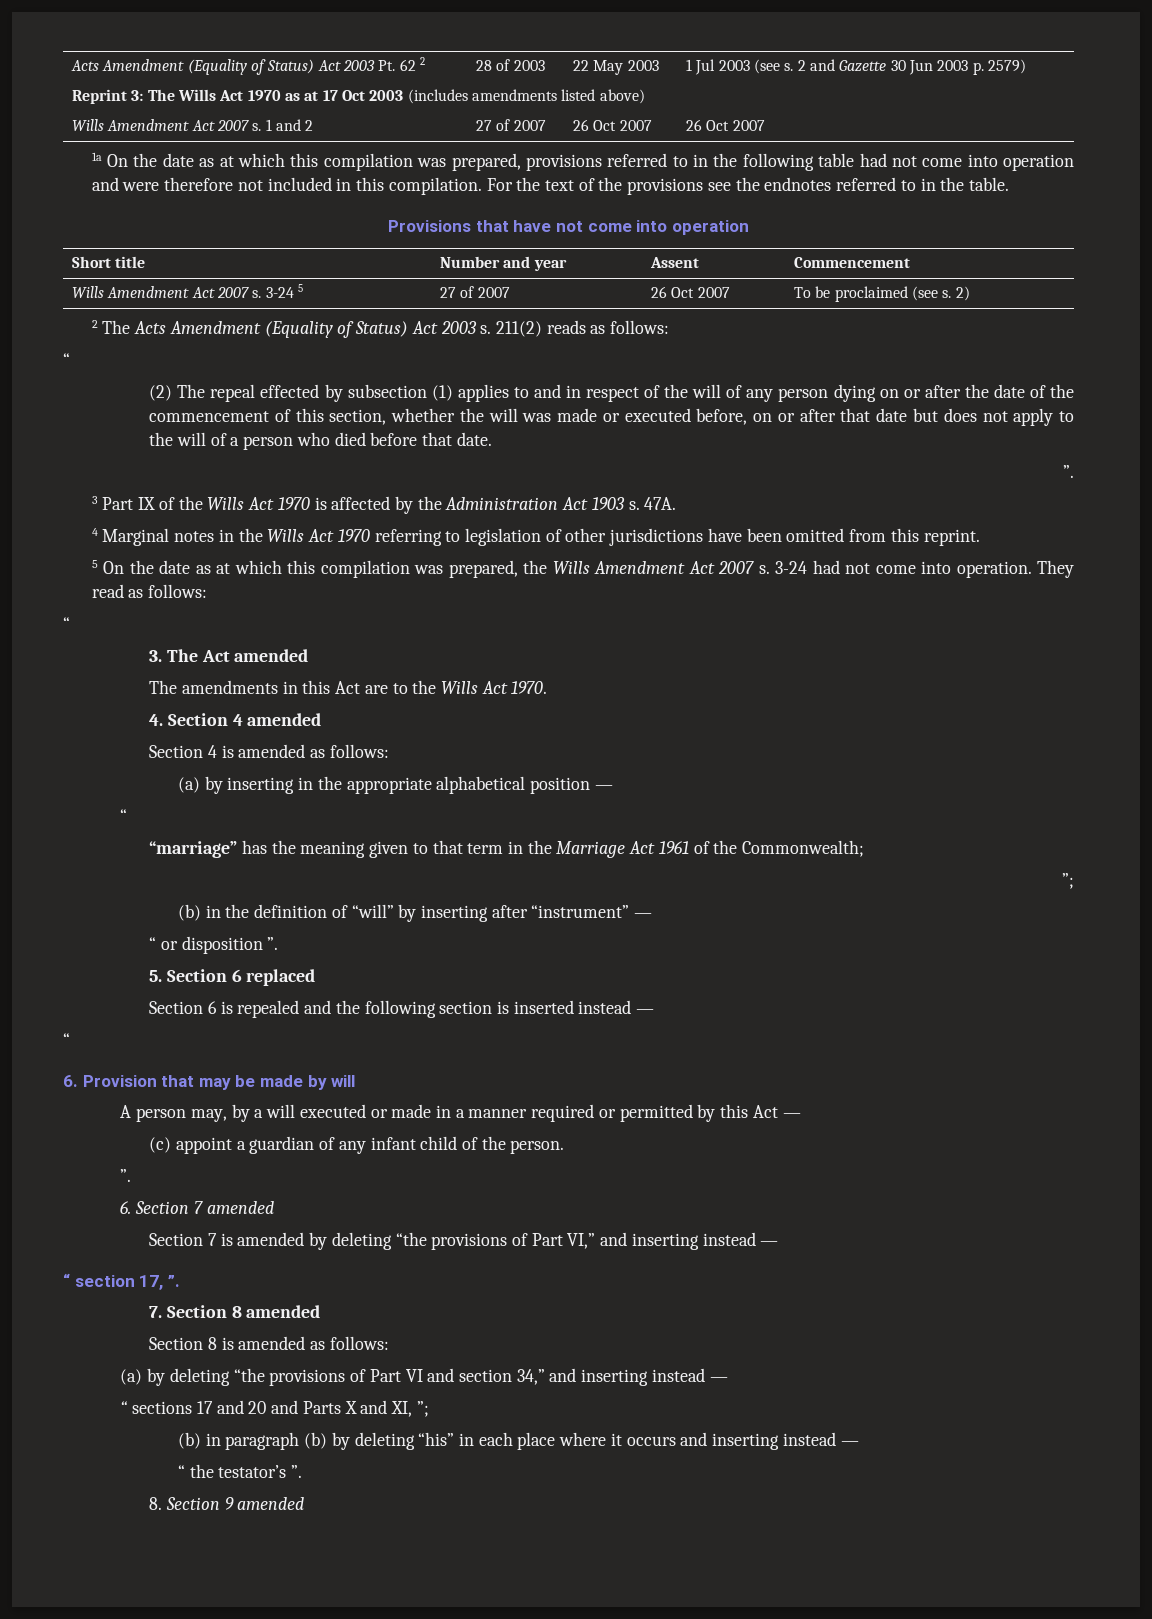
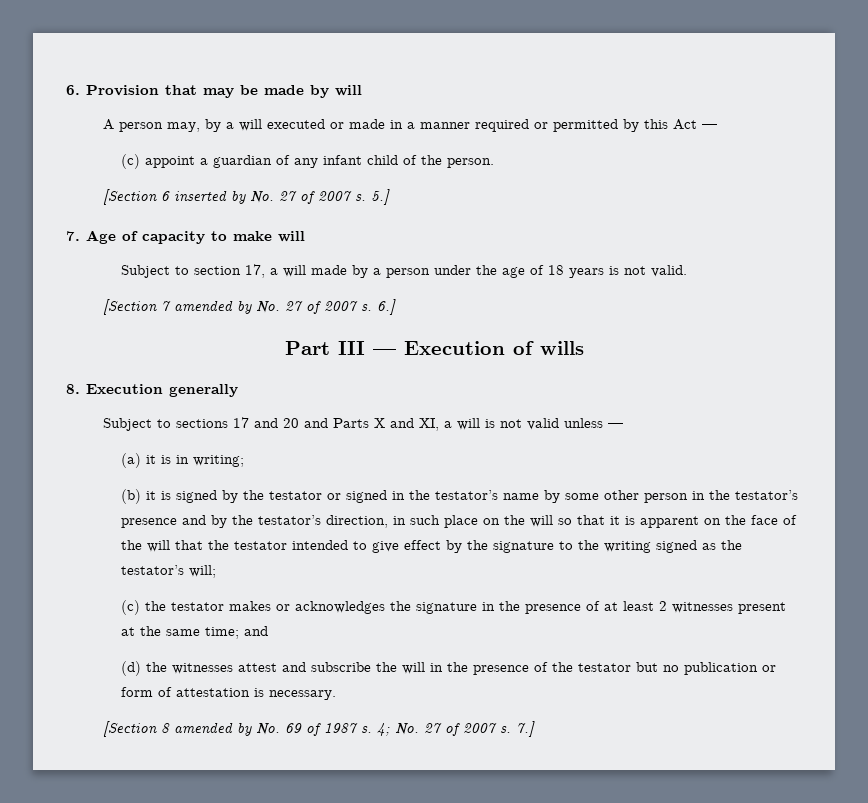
- Acts Amendment (Equality of Status) Act 2003 Pt. 62 2 | 28 of 2003 | 22 May 2003 | 1 Jul 2003 (see s. 2 and Gazette 30 Jun 2003 p. 2579)
- Reprint 3: The Wills Act 1970 as at 17 Oct 2003 (includes amendments listed above)
- Wills Amendment Act 2007 s. 1 and 2 | 27 of 2007 | 26 Oct 2007 | 26 Oct 2007
- 1a On the date as at which this compilation was prepared, provisions referred to in the following table had not come into operation and were therefore not included in this compilation. For the text of the provisions see the endnotes referred to in the table.
- Provisions that have not come into operation
- Short title | Number and year | Assent | Commencement
- Wills Amendment Act 2007 s. 3-24 5 | 27 of 2007 | 26 Oct 2007 | To be proclaimed (see s. 2)
- 2 The Acts Amendment (Equality of Status) Act 2003 s. 211(2) reads as follows:
- “
- (2) The repeal effected by subsection (1) applies to and in respect of the will of any person dying on or after the date of the commencement of this section, whether the will was made or executed before, on or after that date but does not apply to the will of a person who died before that date.
- ”.
- 3 Part IX of the Wills Act 1970 is affected by the Administration Act 1903 s. 47A.
- 4 Marginal notes in the Wills Act 1970 referring to legislation of other jurisdictions have been omitted from this reprint.
- 5 On the date as at which this compilation was prepared, the Wills Amendment Act 2007 s. 3-24 had not come into operation. They read as follows:
- “
- 3. The Act amended
- The amendments in this Act are to the Wills Act 1970.
- 4. Section 4 amended
- Section 4 is amended as follows:
- (a) by inserting in the appropriate alphabetical position —
- “
- “marriage” has the meaning given to that term in the Marriage Act 1961 of the Commonwealth;
- ”;
- (b) in the definition of “will” by inserting after “instrument” —
- “ or disposition ”.
- 5. Section 6 replaced
- Section 6 is repealed and the following section is inserted instead —
- “
  (c) appoint a guardian of any infant child of the person.
- ”.
- 6. Section 7 amended
- Section 7 is amended by deleting “the provisions of Part VI,” and inserting instead —
- “ section 17, ”.
- 7. Section 8 amended
- Section 8 is amended as follows:
- (a) by deleting “the provisions of Part VI and section 34,” and inserting instead —
- “ sections 17 and 20 and Parts X and XI, ”;
- (b) in paragraph (b) by deleting “his” in each place where it occurs and inserting instead —
- “ the testator’s ”.
- 8. Section 9 amended
+ [Section 6 inserted by No. 27 of 2007 s. 5.]
+ 7. Age of capacity to make will
+ Subject to section 17, a will made by a person under the age of 18 years is not valid.
+ [Section 7 amended by No. 27 of 2007 s. 6.]
+ Part III — Execution of wills
+ 8. Execution generally
+ Subject to sections 17 and 20 and Parts X and XI, a will is not valid unless —
+ (a) it is in writing;
+ (b) it is signed by the testator or signed in the testator’s name by some other person in the testator’s presence and by the testator’s direction, in such place on the will so that it is apparent on the face of the will that the testator intended to give effect by the signature to the writing signed as the testator’s will;
+ (c) the testator makes or acknowledges the signature in the presence of at least 2 witnesses present at the same time; and
+ (d) the witnesses attest and subscribe the will in the presence of the testator but no publication or form of attestation is necessary.
+ [Section 8 amended by No. 69 of 1987 s. 4; No. 27 of 2007 s. 7.]

